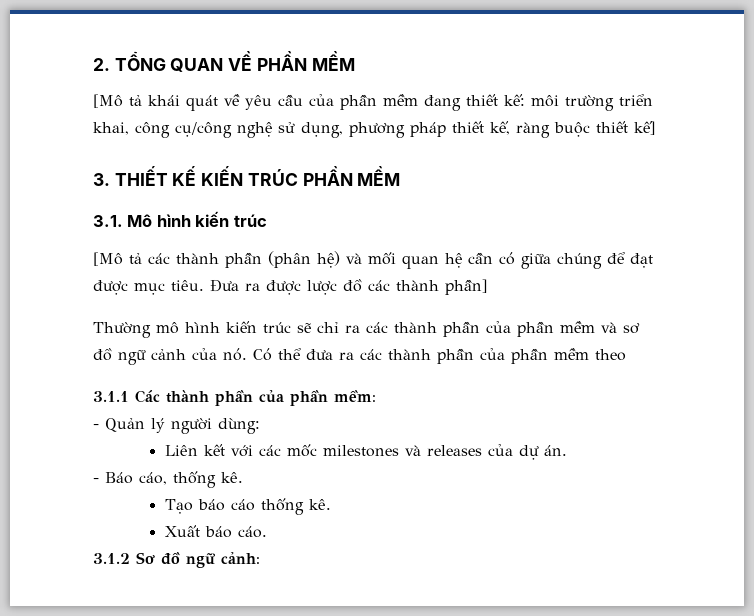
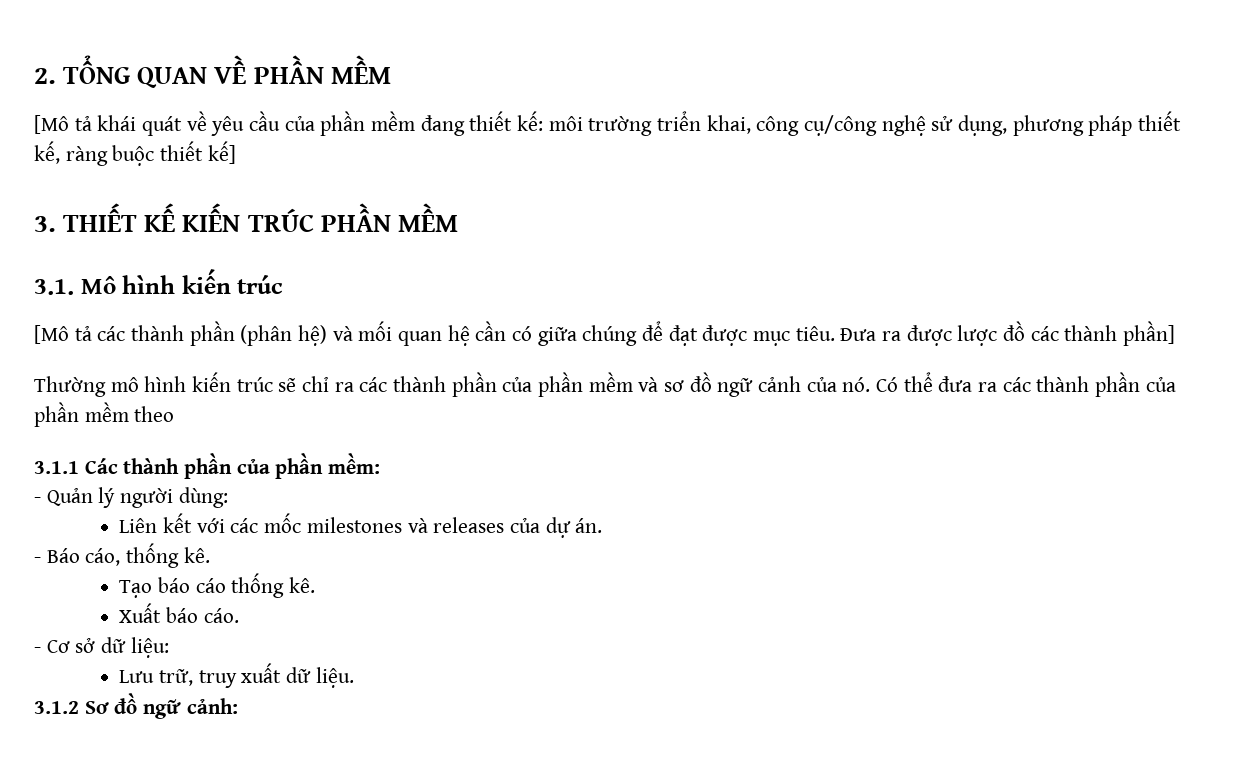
+ - Cơ sở dữ liệu:
+ Lưu trữ, truy xuất dữ liệu.

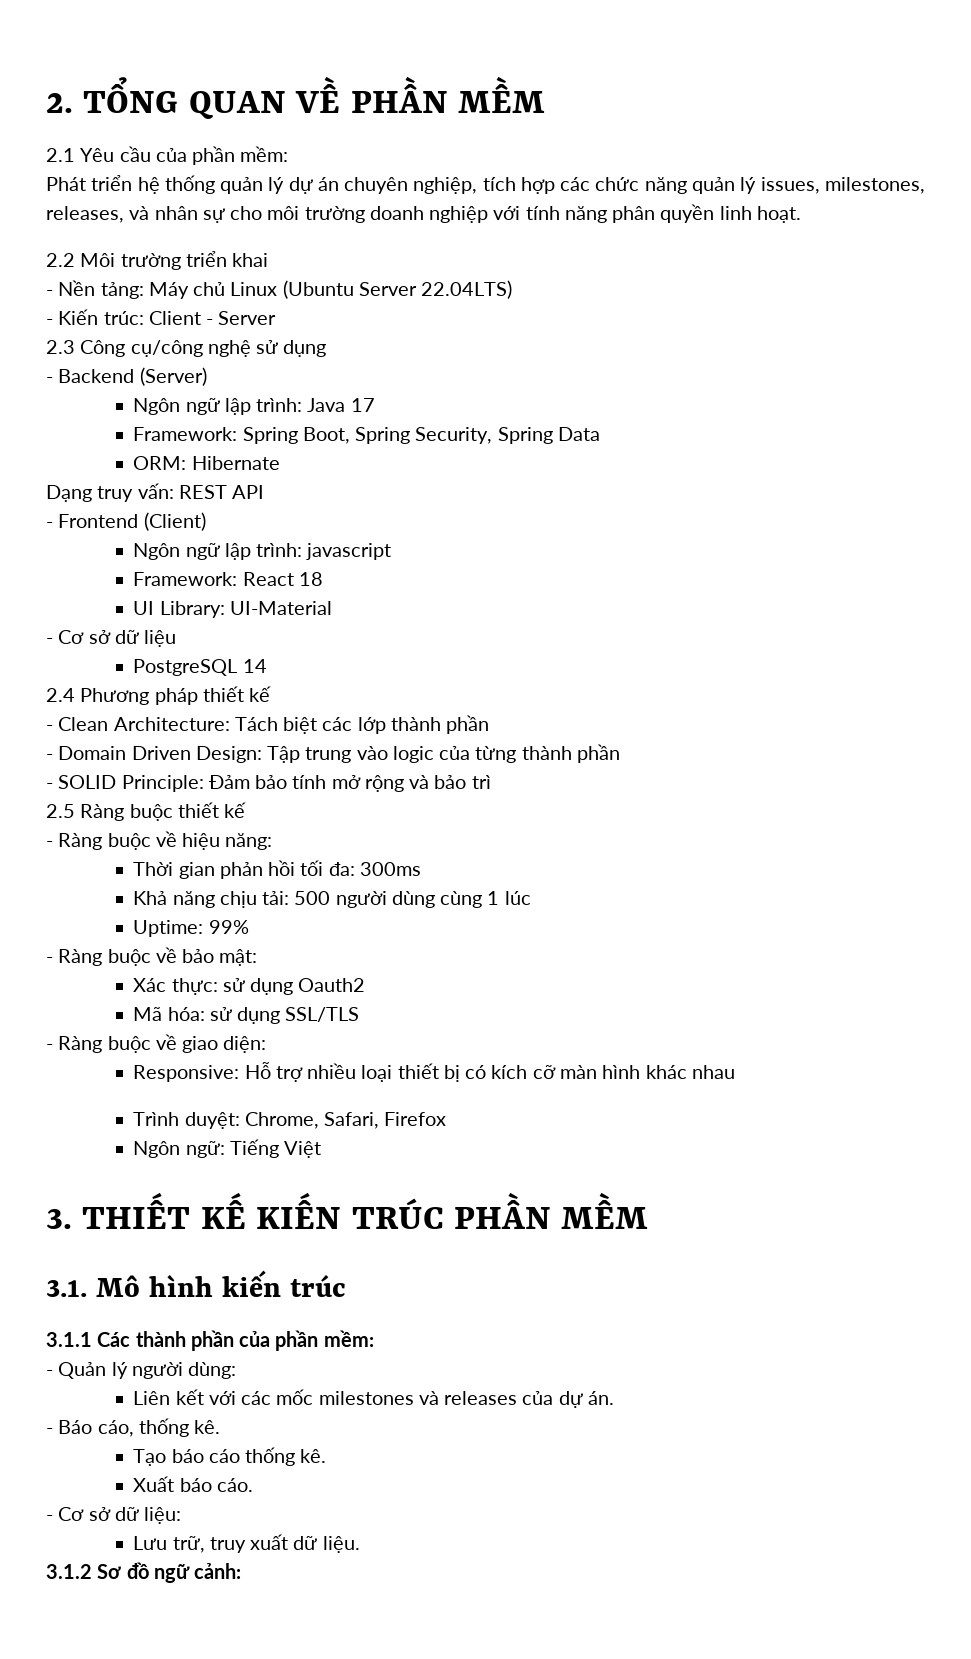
- [Mô tả khái quát về yêu cầu của phần mềm đang thiết kế: môi trường triển khai, công cụ/công nghệ sử dụng, phương pháp thiết kế, ràng buộc thiết kế]
+ 2.1 Yêu cầu của phần mềm:
+ Phát triển hệ thống quản lý dự án chuyên nghiệp, tích hợp các chức năng quản lý issues, milestones, releases, và nhân sự cho môi trường doanh nghiệp với tính năng phân quyền linh hoạt.
+ 2.2 Môi trường triển khai
+ - Nền tảng: Máy chủ Linux (Ubuntu Server 22.04LTS)
+ - Kiến trúc: Client - Server
+ 2.3 Công cụ/công nghệ sử dụng
+ - Backend (Server)
+ Ngôn ngữ lập trình: Java 17
+ Framework: Spring Boot, Spring Security, Spring Data
+ ORM: Hibernate
+ Dạng truy vấn: REST API
+ - Frontend (Client)
+ Ngôn ngữ lập trình: javascript
+ Framework: React 18
+ UI Library: UI-Material
+ - Cơ sở dữ liệu
+ PostgreSQL 14
+ 2.4 Phương pháp thiết kế
+ - Clean Architecture: Tách biệt các lớp thành phần
+ - Domain Driven Design: Tập trung vào logic của từng thành phần
+ - SOLID Principle: Đảm bảo tính mở rộng và bảo trì
+ 2.5 Ràng buộc thiết kế
+ - Ràng buộc về hiệu năng:
+ Thời gian phản hồi tối đa: 300ms
+ Khả năng chịu tải: 500 người dùng cùng 1 lúc
+ Uptime: 99%
+ - Ràng buộc về bảo mật:
+ Xác thực: sử dụng Oauth2
+ Mã hóa: sử dụng SSL/TLS
+ - Ràng buộc về giao diện:
+ Responsive: Hỗ trợ nhiều loại thiết bị có kích cỡ màn hình khác nhau
+ Trình duyệt: Chrome, Safari, Firefox
+ Ngôn ngữ: Tiếng Việt
- [Mô tả các thành phần (phân hệ) và mối quan hệ cần có giữa chúng để đạt được mục tiêu. Đưa ra được lược đồ các thành phần]
- Thường mô hình kiến trúc sẽ chỉ ra các thành phần của phần mềm và sơ đồ ngữ cảnh của nó. Có thể đưa ra các thành phần của phần mềm theo

